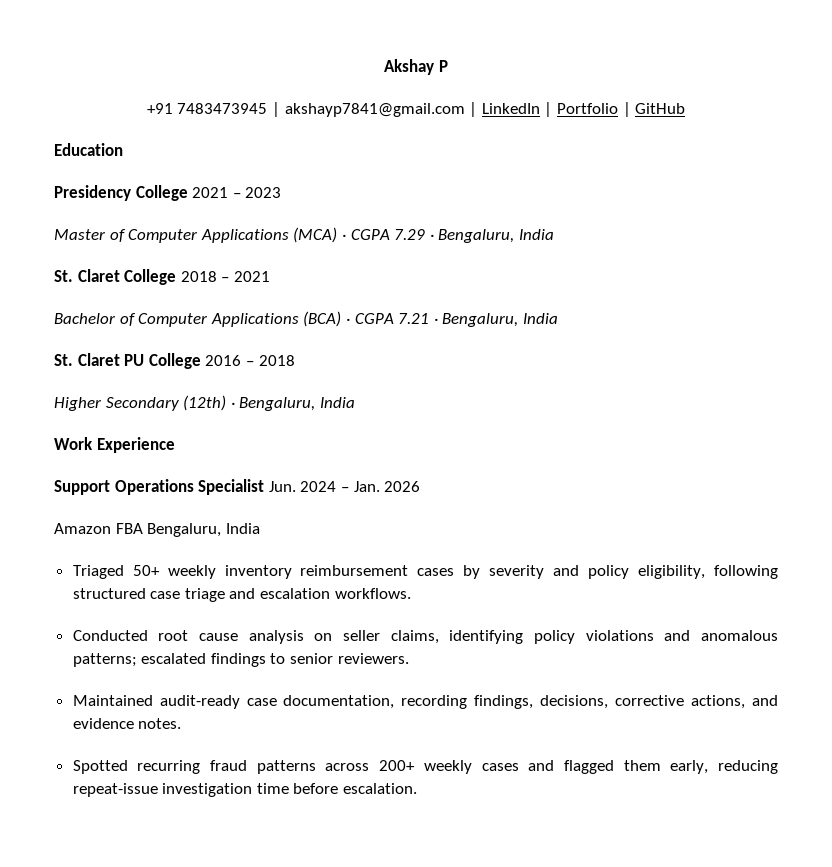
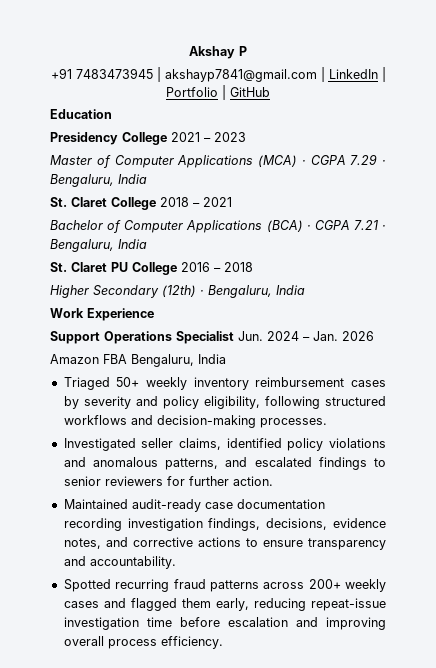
- Triaged 50+ weekly inventory reimbursement cases by severity and policy eligibility, following structured case triage and escalation workflows.
- Conducted root cause analysis on seller claims, identifying policy violations and anomalous patterns; escalated findings to senior reviewers.
+ Triaged 50+ weekly inventory reimbursement cases by severity and policy eligibility, following structured workflows and decision-making processes.
+ Investigated seller claims, identified policy violations and anomalous patterns, and escalated findings to senior reviewers for further action.
- Maintained audit-ready case documentation, recording findings, decisions, corrective actions, and evidence notes.
+ Maintained audit-ready case documentation recording investigation findings, decisions, evidence notes, and corrective actions to ensure transparency and accountability.
- Spotted recurring fraud patterns across 200+ weekly cases and flagged them early, reducing repeat-issue investigation time before escalation.
+ Spotted recurring fraud patterns across 200+ weekly cases and flagged them early, reducing repeat-issue investigation time before escalation and improving overall process efficiency.

